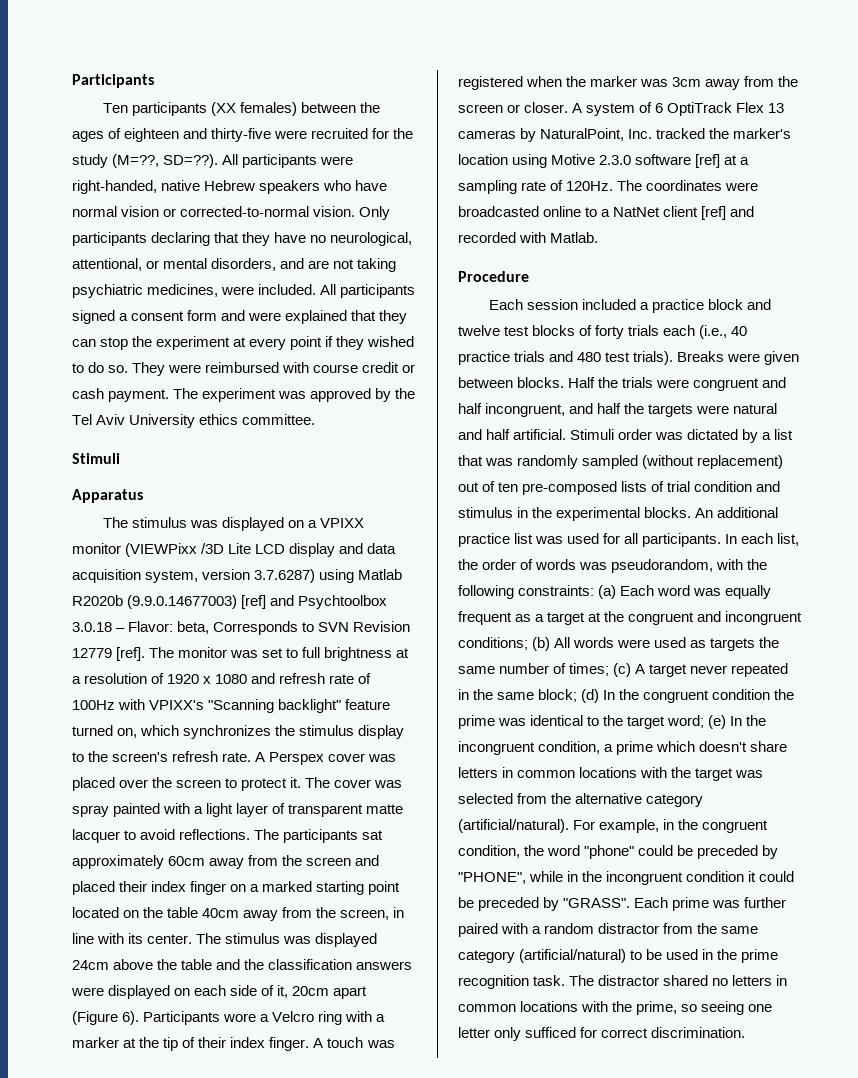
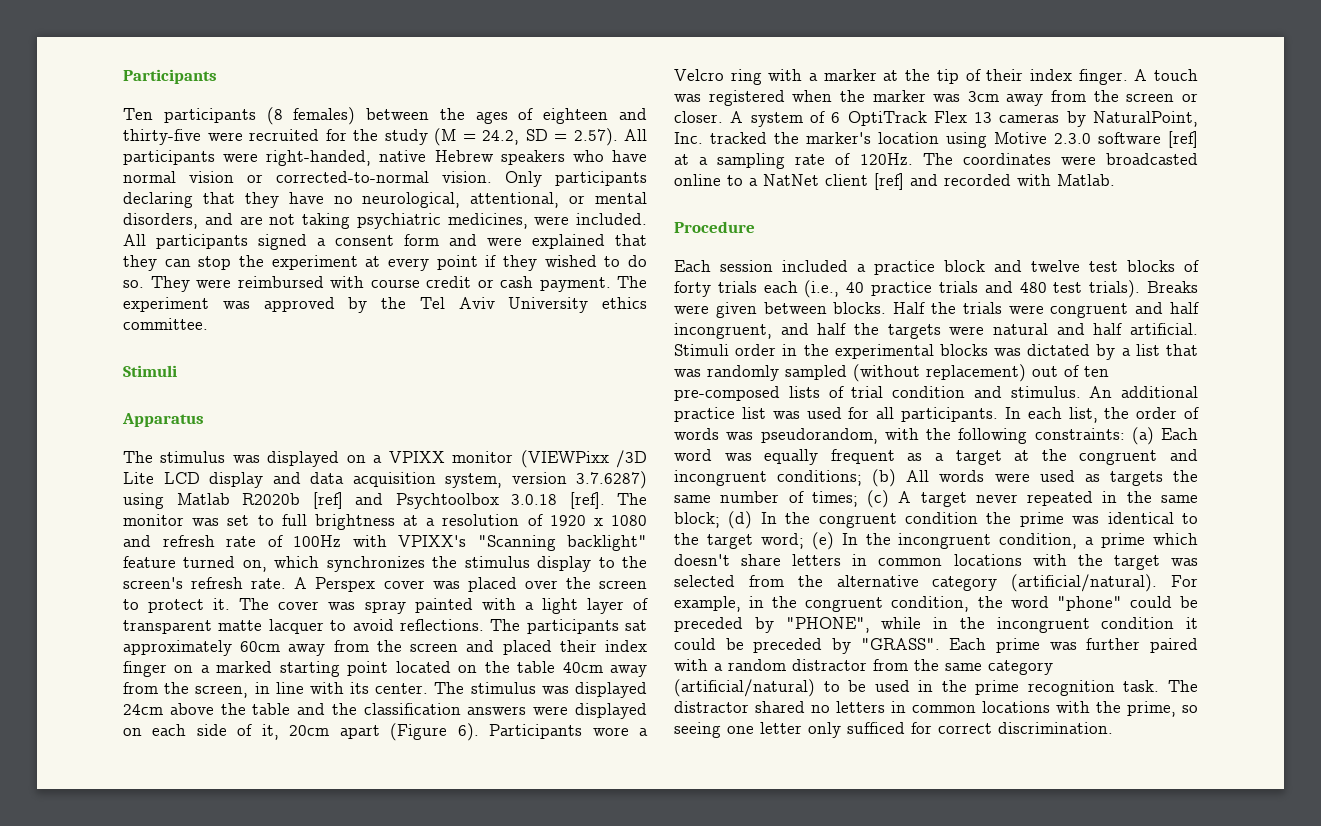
- Ten participants (XX females) between the ages of eighteen and thirty-five were recruited for the study (M=??, SD=??). All participants were right-handed, native Hebrew speakers who have normal vision or corrected-to-normal vision.
+ Ten participants (8 females) between the ages of eighteen and thirty-five were recruited for the study (M = 24.2, SD = 2.57). All participants were right-handed, native Hebrew speakers who have normal vision or corrected-to-normal vision.
- The stimulus was displayed on a VPIXX monitor (VIEWPixx /3D Lite LCD display and data acquisition system, version 3.7.6287) using Matlab R2020b (9.9.0.14677003) [ref] and Psychtoolbox 3.0.18 – Flavor: beta, Corresponds to SVN Revision 12779 [ref].
+ The stimulus was displayed on a VPIXX monitor (VIEWPixx /3D Lite LCD display and data acquisition system, version 3.7.6287) using Matlab R2020b [ref] and Psychtoolbox 3.0.18 [ref].
- Stimuli order was dictated by a list that was randomly sampled (without replacement) out of ten pre-composed lists of trial condition and stimulus in the experimental blocks.
+ Stimuli order in the experimental blocks was dictated by a list that was randomly sampled (without replacement) out of ten pre-composed lists of trial condition and stimulus.

